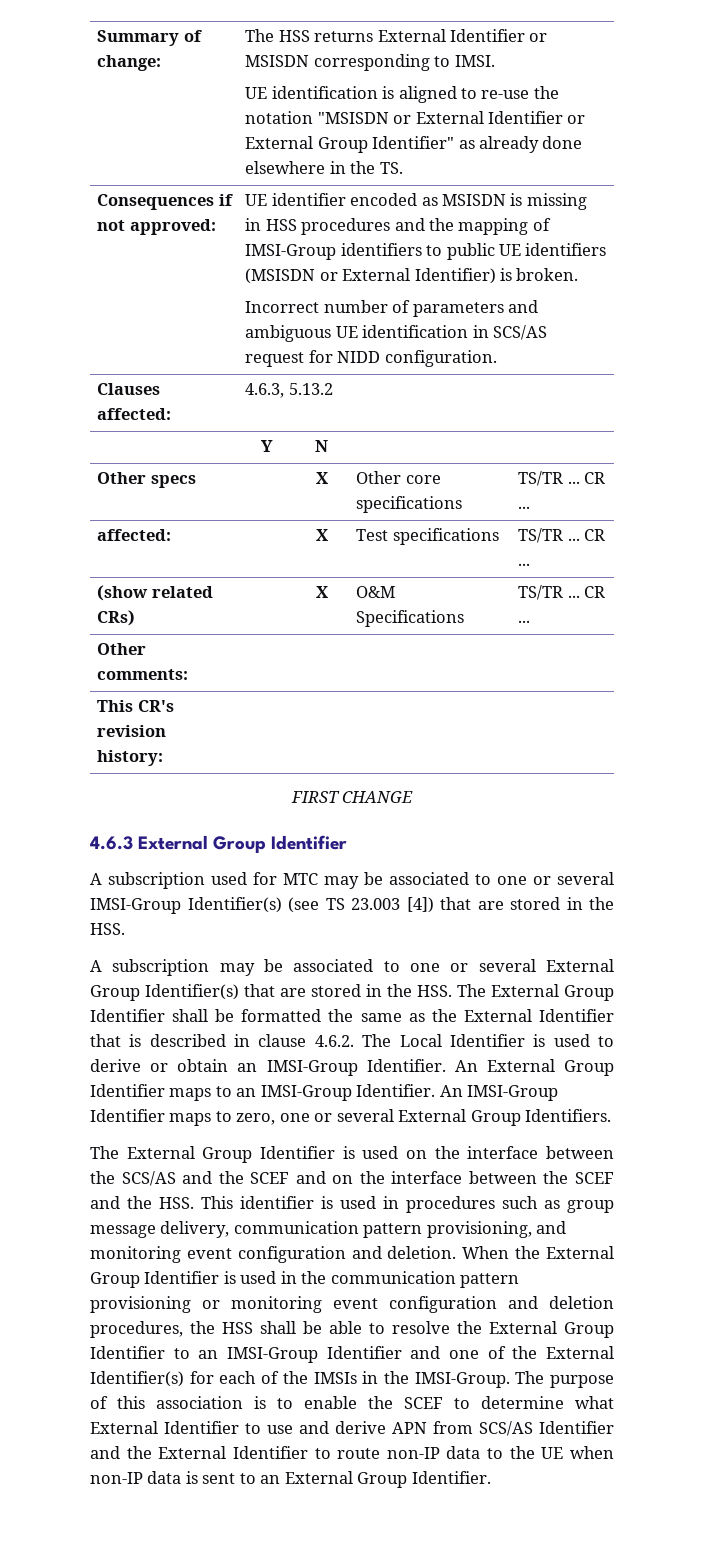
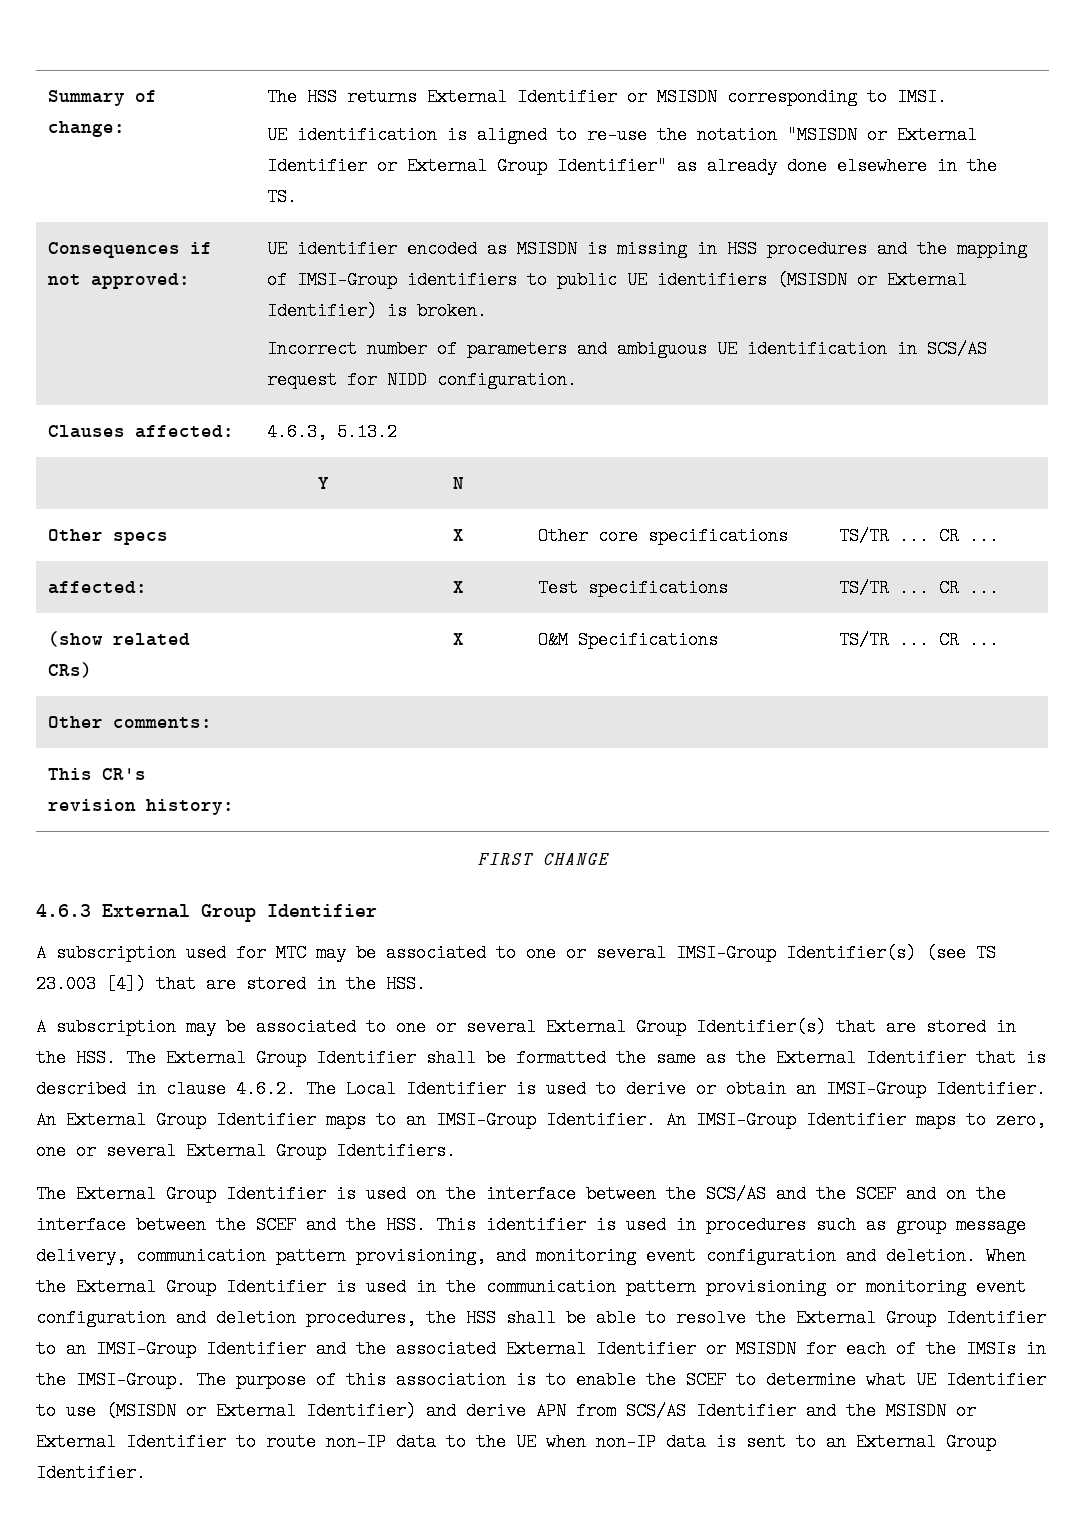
- When the External Group Identifier is used in the communication pattern provisioning or monitoring event configuration and deletion procedures, the HSS shall be able to resolve the External Group Identifier to an IMSI-Group Identifier and one of the External Identifier(s) for each of the IMSIs in the IMSI-Group.
+ When the External Group Identifier is used in the communication pattern provisioning or monitoring event configuration and deletion procedures, the HSS shall be able to resolve the External Group Identifier to an IMSI-Group Identifier and the associated External Identifier or MSISDN for each of the IMSIs in the IMSI-Group.
- The purpose of this association is to enable the SCEF to determine what External Identifier to use and derive APN from SCS/AS Identifier and the External Identifier to route non-IP data to the UE when non-IP data is sent to an External Group Identifier.
+ The purpose of this association is to enable the SCEF to determine what UE Identifier to use (MSISDN or External Identifier) and derive APN from SCS/AS Identifier and the MSISDN or External Identifier to route non-IP data to the UE when non-IP data is sent to an External Group Identifier.

